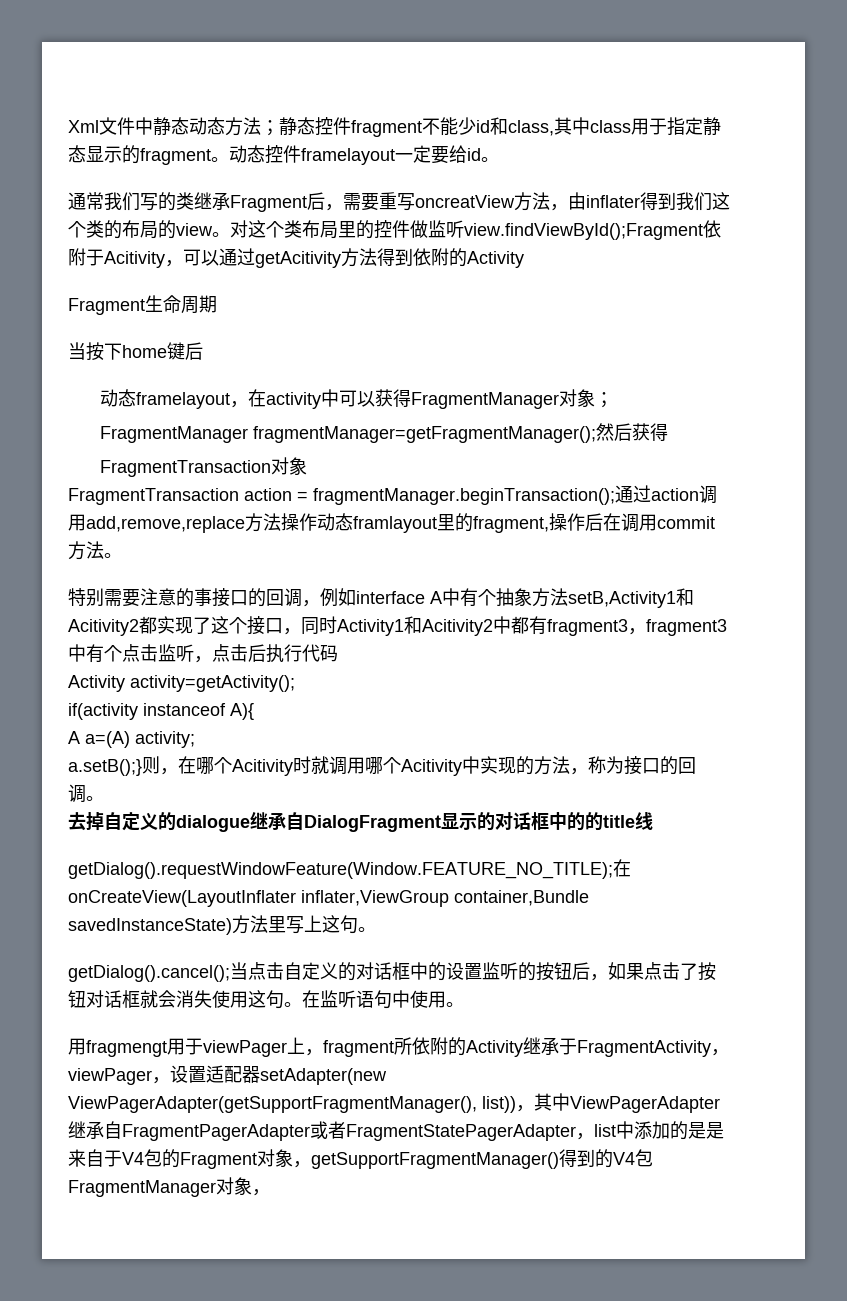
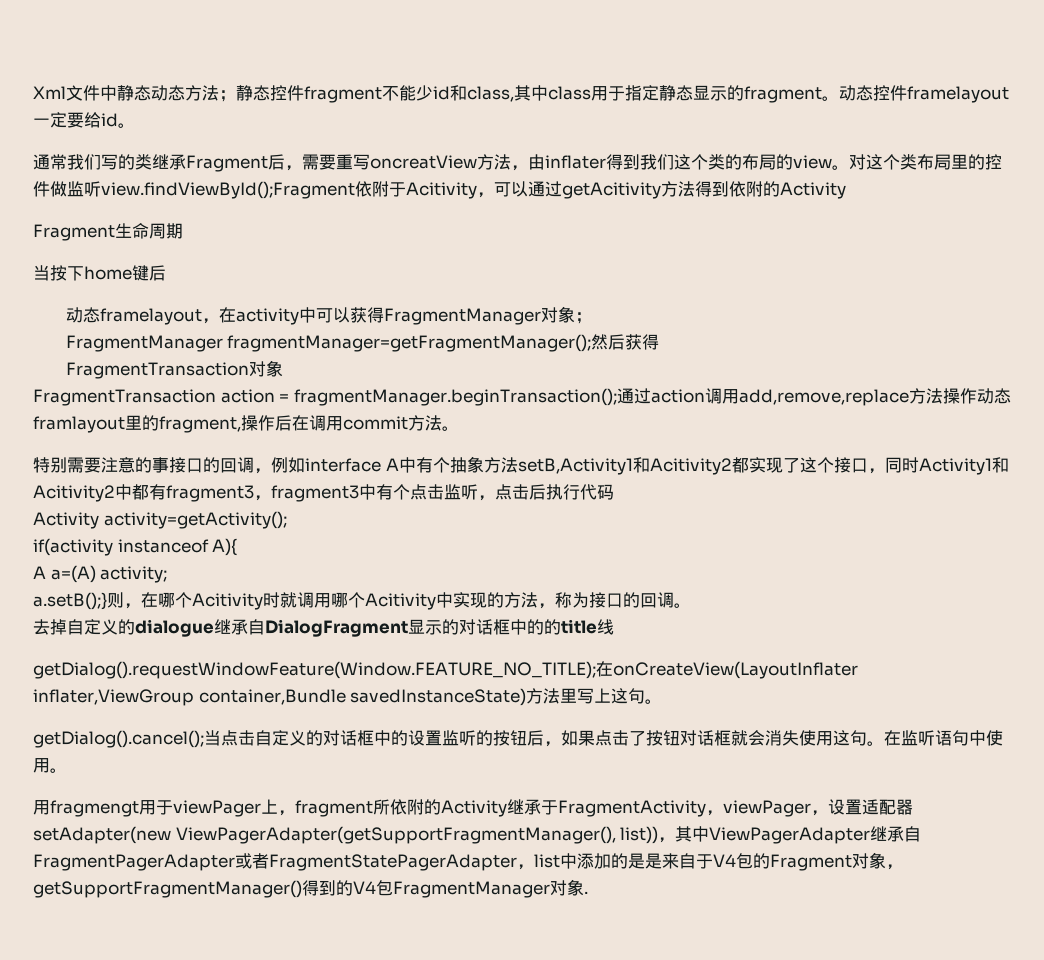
- 用fragmengt用于viewPager上，fragment所依附的Activity继承于FragmentActivity，viewPager，设置适配器setAdapter(new ViewPagerAdapter(getSupportFragmentManager(), list))，其中ViewPagerAdapter继承自FragmentPagerAdapter或者FragmentStatePagerAdapter，list中添加的是是来自于V4包的Fragment对象，getSupportFragmentManager()得到的V4包FragmentManager对象，
+ 用fragmengt用于viewPager上，fragment所依附的Activity继承于FragmentActivity，viewPager，设置适配器setAdapter(new ViewPagerAdapter(getSupportFragmentManager(), list))，其中ViewPagerAdapter继承自FragmentPagerAdapter或者FragmentStatePagerAdapter，list中添加的是是来自于V4包的Fragment对象，getSupportFragmentManager()得到的V4包FragmentManager对象.

